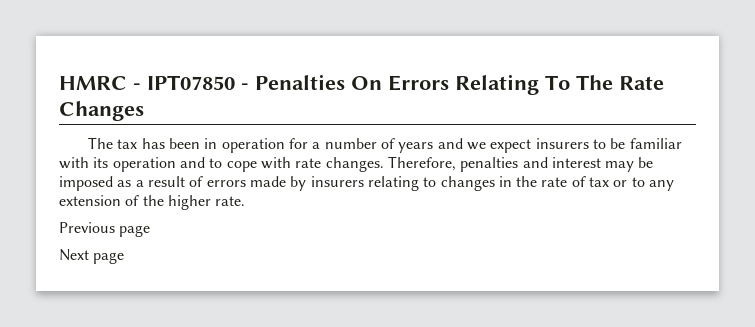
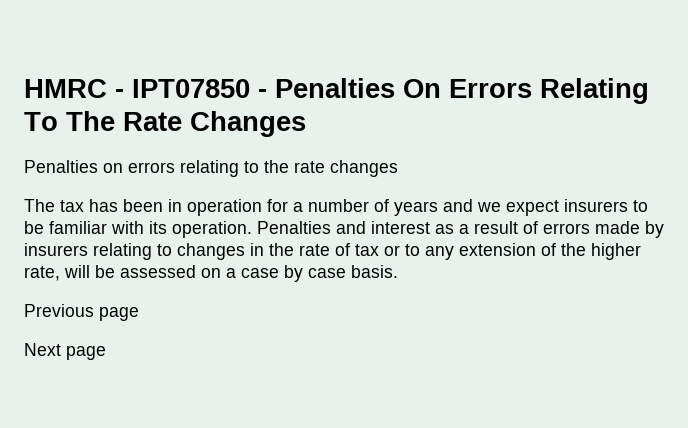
+ Penalties on errors relating to the rate changes
- The tax has been in operation for a number of years and we expect insurers to be familiar with its operation and to cope with rate changes. Therefore, penalties and interest may be imposed as a result of errors made by insurers relating to changes in the rate of tax or to any extension of the higher rate.
+ The tax has been in operation for a number of years and we expect insurers to be familiar with its operation. Penalties and interest as a result of errors made by insurers relating to changes in the rate of tax or to any extension of the higher rate, will be assessed on a case by case basis.

